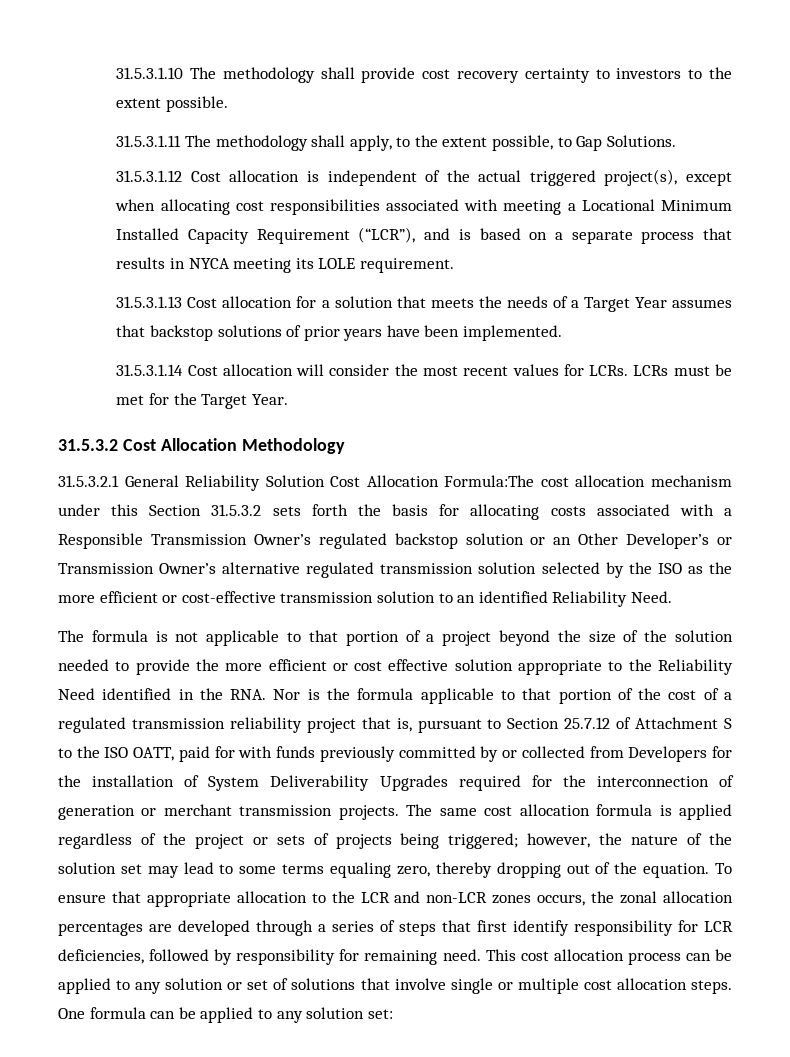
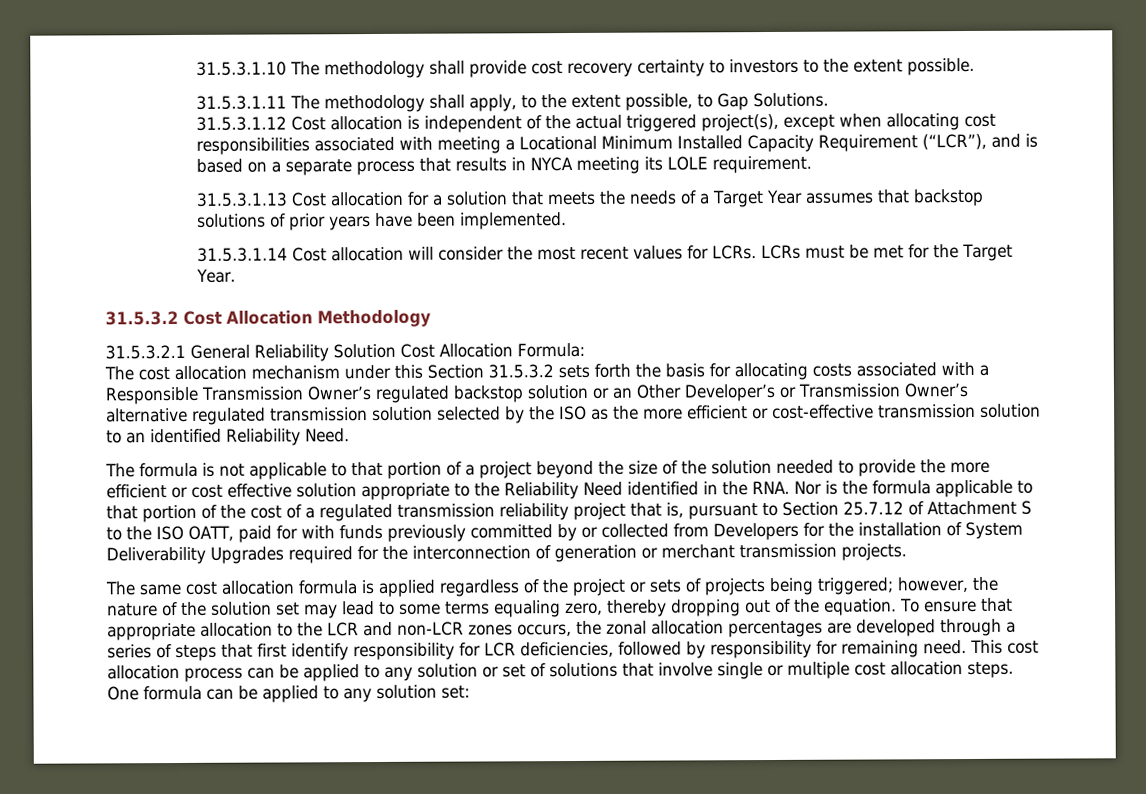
- 31.5.3.2.1 General Reliability Solution Cost Allocation Formula:The cost allocation mechanism under this Section 31.5.3.2 sets forth the basis for allocating costs associated with a Responsible Transmission Owner’s regulated backstop solution or an Other Developer’s or Transmission Owner’s alternative regulated transmission solution selected by the ISO as the more efficient or cost-effective transmission solution to an identified Reliability Need.
+ 31.5.3.2.1 General Reliability Solution Cost Allocation Formula:
+ The cost allocation mechanism under this Section 31.5.3.2 sets forth the basis for allocating costs associated with a Responsible Transmission Owner’s regulated backstop solution or an Other Developer’s or Transmission Owner’s alternative regulated transmission solution selected by the ISO as the more efficient or cost-effective transmission solution to an identified Reliability Need.
- The formula is not applicable to that portion of a project beyond the size of the solution needed to provide the more efficient or cost effective solution appropriate to the Reliability Need identified in the RNA. Nor is the formula applicable to that portion of the cost of a regulated transmission reliability project that is, pursuant to Section 25.7.12 of Attachment S to the ISO OATT, paid for with funds previously committed by or collected from Developers for the installation of System Deliverability Upgrades required for the interconnection of generation or merchant transmission projects. The same cost allocation formula is applied regardless of the project or sets of projects being triggered;
+ The formula is not applicable to that portion of a project beyond the size of the solution needed to provide the more efficient or cost effective solution appropriate to the Reliability Need identified in the RNA. Nor is the formula applicable to that portion of the cost of a regulated transmission reliability project that is, pursuant to Section 25.7.12 of Attachment S to the ISO OATT, paid for with funds previously committed by or collected from Developers for the installation of System Deliverability Upgrades required for the interconnection of generation or merchant transmission projects.
+ The same cost allocation formula is applied regardless of the project or sets of projects being triggered;

